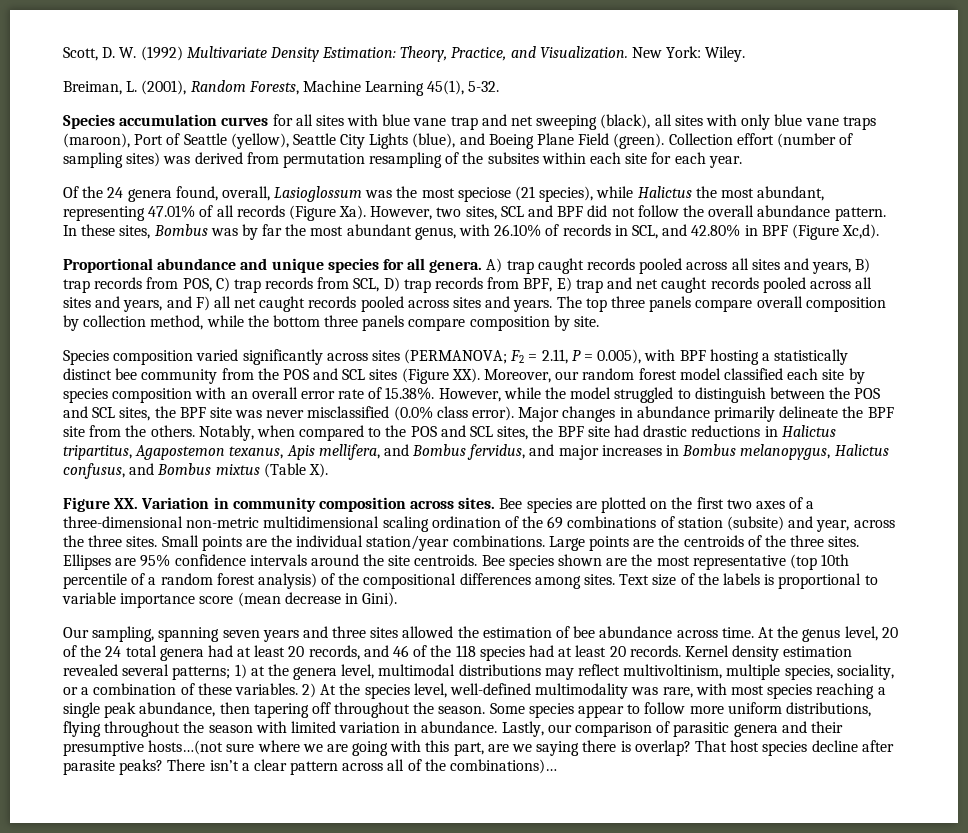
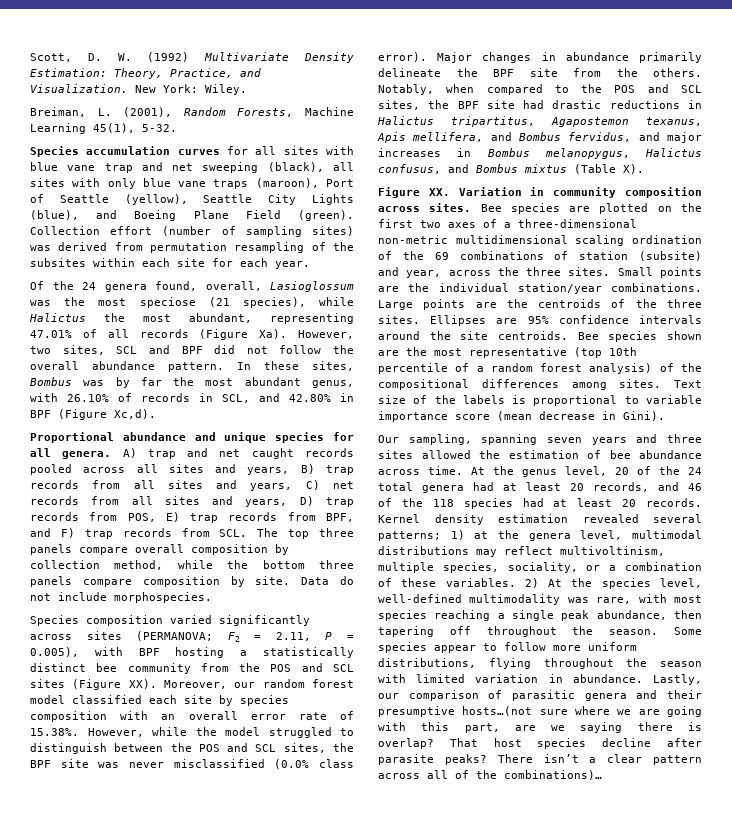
- A) trap caught records pooled across all sites and years, B) trap records from POS, C) trap records from SCL, D) trap records from BPF, E) trap and net caught records pooled across all sites and years, and F) all net caught records pooled across sites and years. The top three panels compare overall composition by collection method, while the bottom three panels compare composition by site.
+ A) trap and net caught records pooled across all sites and years, B) trap records from all sites and years, C) net records from all sites and years, D) trap records from POS, E) trap records from BPF, and F) trap records from SCL. The top three panels compare overall composition by collection method, while the bottom three panels compare composition by site. Data do not include morphospecies.

